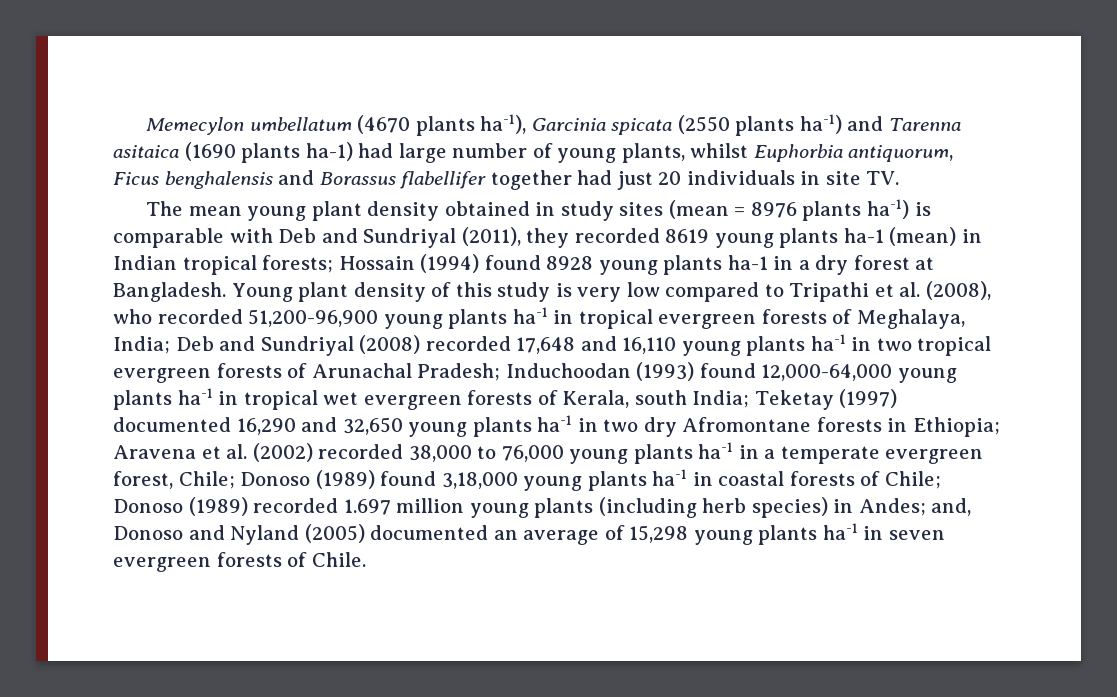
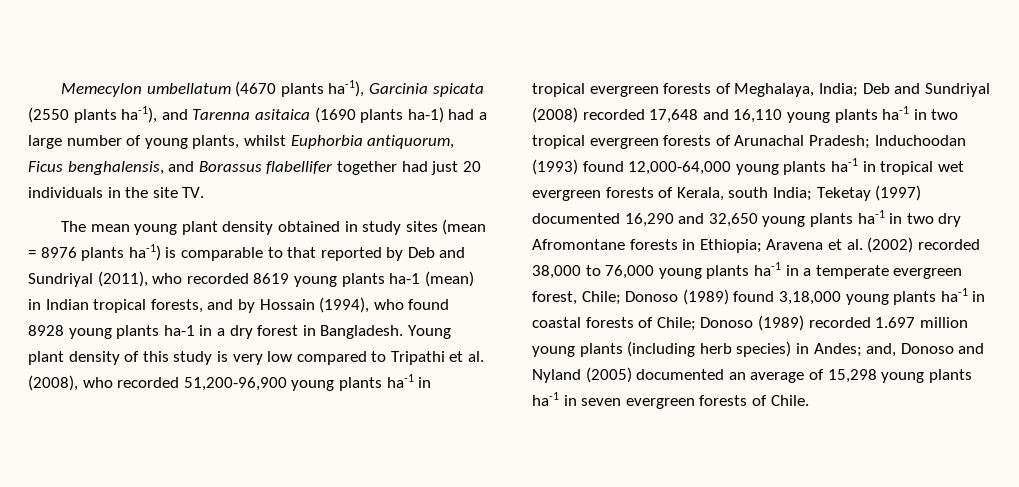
- Memecylon umbellatum (4670 plants ha-1), Garcinia spicata (2550 plants ha-1) and Tarenna asitaica (1690 plants ha-1) had large number of young plants, whilst Euphorbia antiquorum, Ficus benghalensis and Borassus flabellifer together had just 20 individuals in site TV.
+ Memecylon umbellatum (4670 plants ha-1), Garcinia spicata (2550 plants ha-1), and Tarenna asitaica (1690 plants ha-1) had a large number of young plants, whilst Euphorbia antiquorum, Ficus benghalensis, and Borassus flabellifer together had just 20 individuals in the site TV.
- The mean young plant density obtained in study sites (mean = 8976 plants ha-1) is comparable with Deb and Sundriyal (2011), they recorded 8619 young plants ha-1 (mean) in Indian tropical forests; Hossain (1994) found 8928 young plants ha-1 in a dry forest at Bangladesh.
+ The mean young plant density obtained in study sites (mean = 8976 plants ha-1) is comparable to that reported by Deb and Sundriyal (2011), who recorded 8619 young plants ha-1 (mean) in Indian tropical forests, and by Hossain (1994), who found 8928 young plants ha-1 in a dry forest in Bangladesh.

